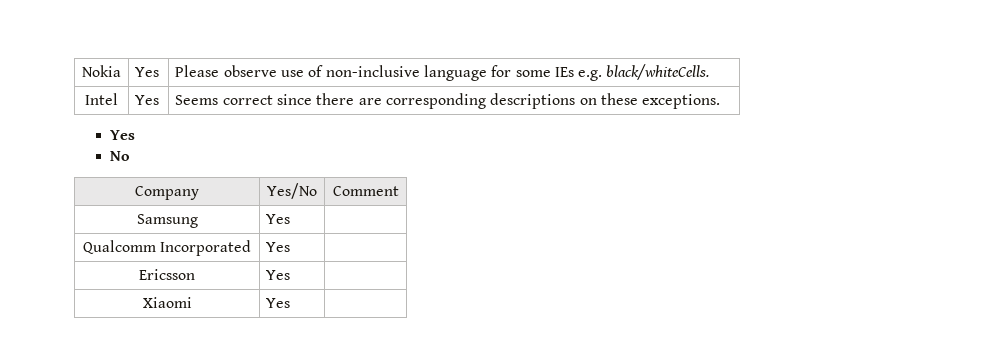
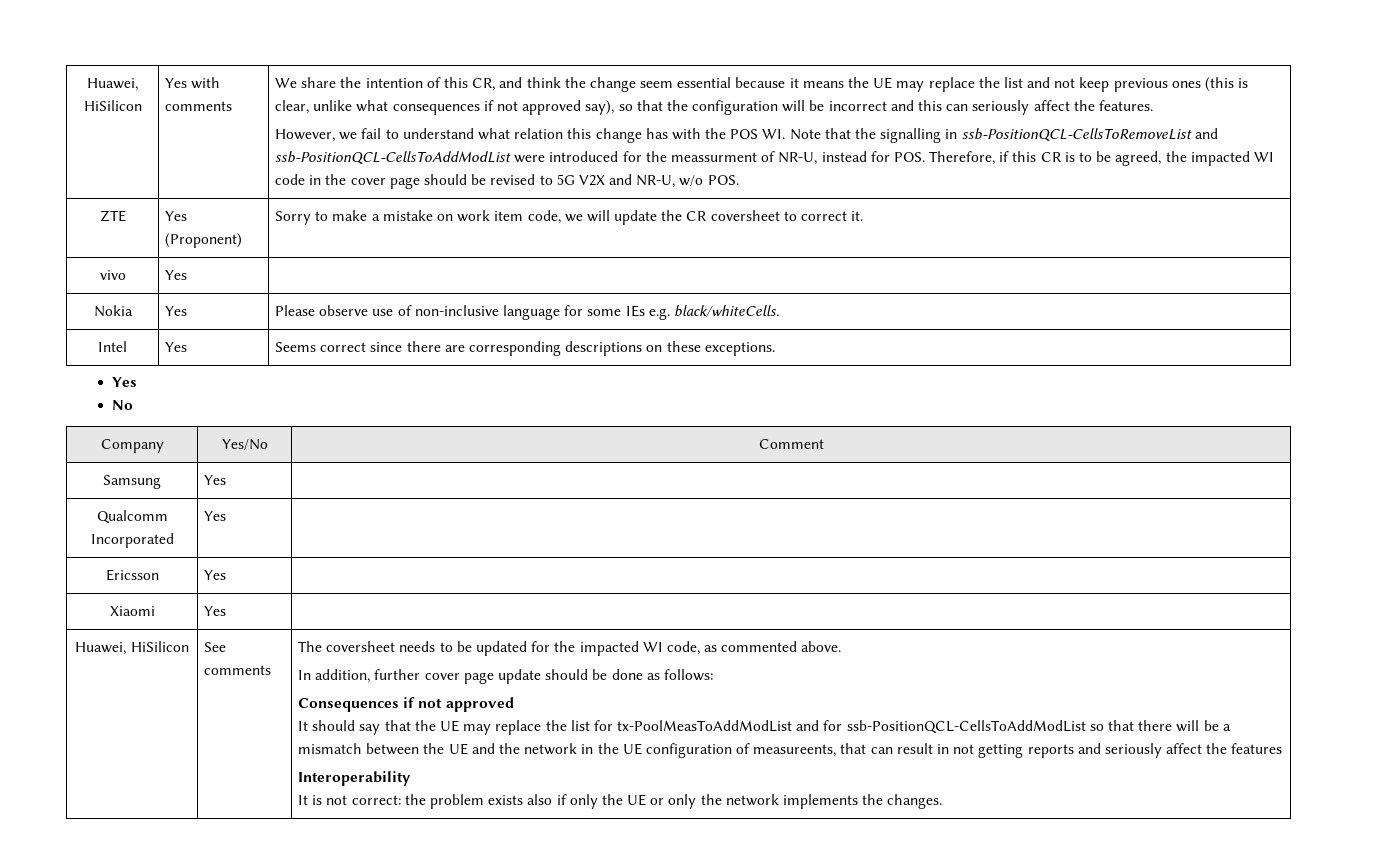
+ Huawei, HiSilicon | Yes with comments | We share the intention of this CR, and think the change seem essential because it means the UE may replace the list and not keep previous ones (this is clear, unlike what consequences if not approved say), so that the configuration will be incorrect and this can seriously affect the features.
+ However, we fail to understand what relation this change has with the POS WI. Note that the signalling in ssb-PositionQCL-CellsToRemoveList and ssb-PositionQCL-CellsToAddModList were introduced for the meassurment of NR-U, instead for POS. Therefore, if this CR is to be agreed, the impacted WI code in the cover page should be revised to 5G V2X and NR-U, w/o POS.
+ ZTE | Yes (Proponent) | Sorry to make a mistake on work item code, we will update the CR coversheet to correct it.
+ vivo | Yes |
+ Huawei, HiSilicon | See comments | The coversheet needs to be updated for the impacted WI code, as commented above.
+ In addition, further cover page update should be done as follows:
+ Consequences if not approved
+ It should say that the UE may replace the list for tx-PoolMeasToAddModList and for ssb-PositionQCL-CellsToAddModList so that there will be a mismatch between the UE and the network in the UE configuration of measureents, that can result in not getting reports and seriously affect the features
+ Interoperability
+ It is not correct: the problem exists also if only the UE or only the network implements the changes.

